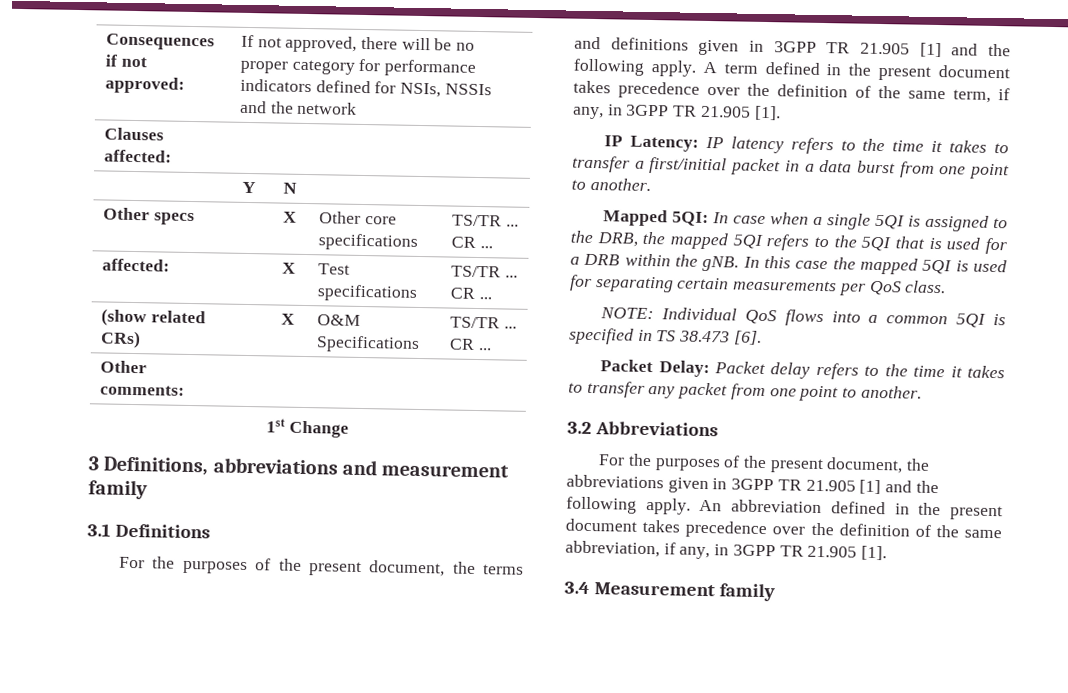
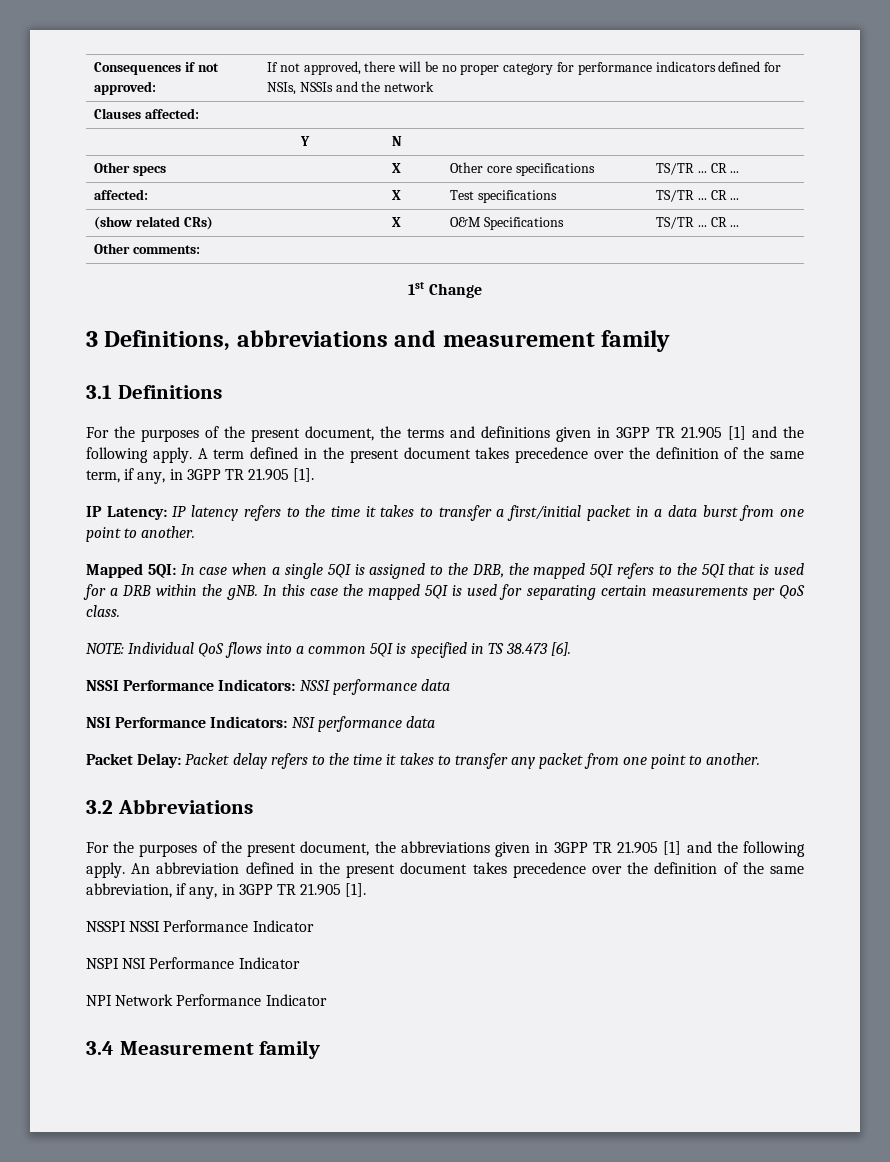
+ NSSI Performance Indicators: NSSI performance data
+ NSI Performance Indicators: NSI performance data
+ NSSPI NSSI Performance Indicator
+ NSPI NSI Performance Indicator
+ NPI Network Performance Indicator

